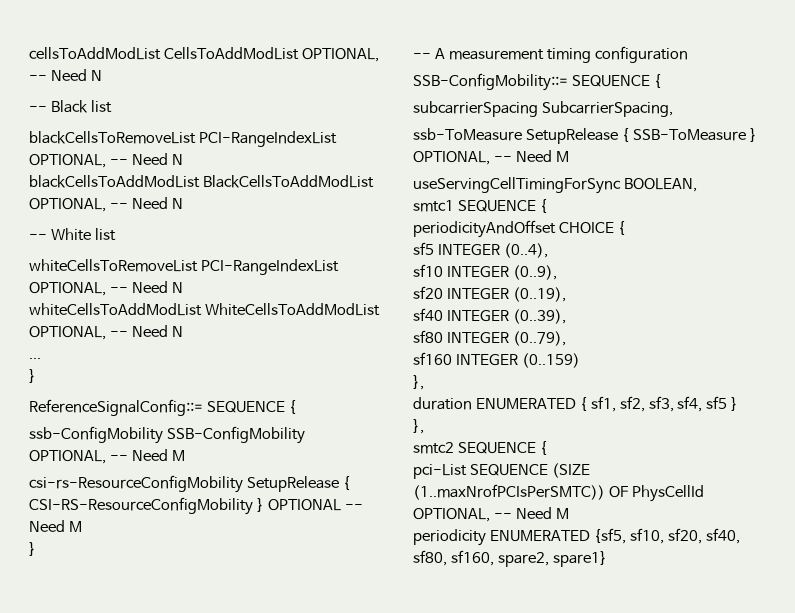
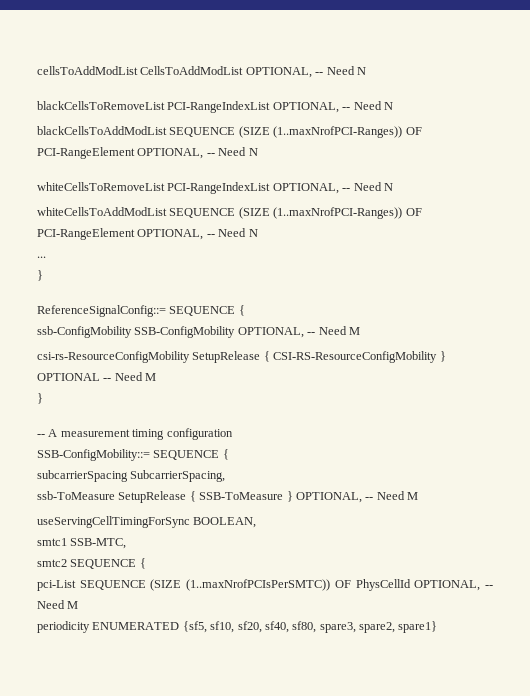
- -- Black list
- blackCellsToAddModList BlackCellsToAddModList OPTIONAL, -- Need N
- -- White list
+ blackCellsToAddModList SEQUENCE (SIZE (1..maxNrofPCI-Ranges)) OF PCI-RangeElement OPTIONAL, -- Need N
- whiteCellsToAddModList WhiteCellsToAddModList OPTIONAL, -- Need N
+ whiteCellsToAddModList SEQUENCE (SIZE (1..maxNrofPCI-Ranges)) OF PCI-RangeElement OPTIONAL, -- Need N
- smtc1 SEQUENCE {
- periodicityAndOffset CHOICE {
- sf5 INTEGER (0..4),
- sf10 INTEGER (0..9),
- sf20 INTEGER (0..19),
- sf40 INTEGER (0..39),
- sf80 INTEGER (0..79),
- sf160 INTEGER (0..159)
- },
- duration ENUMERATED { sf1, sf2, sf3, sf4, sf5 }
- },
+ smtc1 SSB-MTC,
- periodicity ENUMERATED {sf5, sf10, sf20, sf40, sf80, sf160, spare2, spare1}
+ periodicity ENUMERATED {sf5, sf10, sf20, sf40, sf80, spare3, spare2, spare1}

